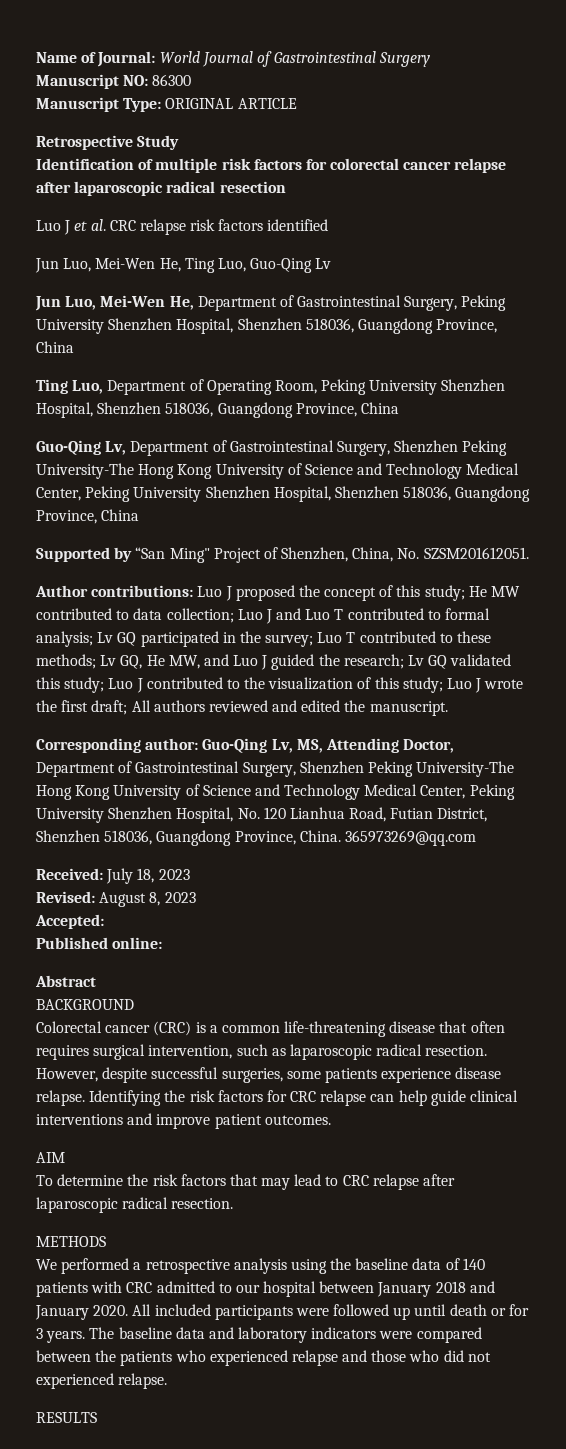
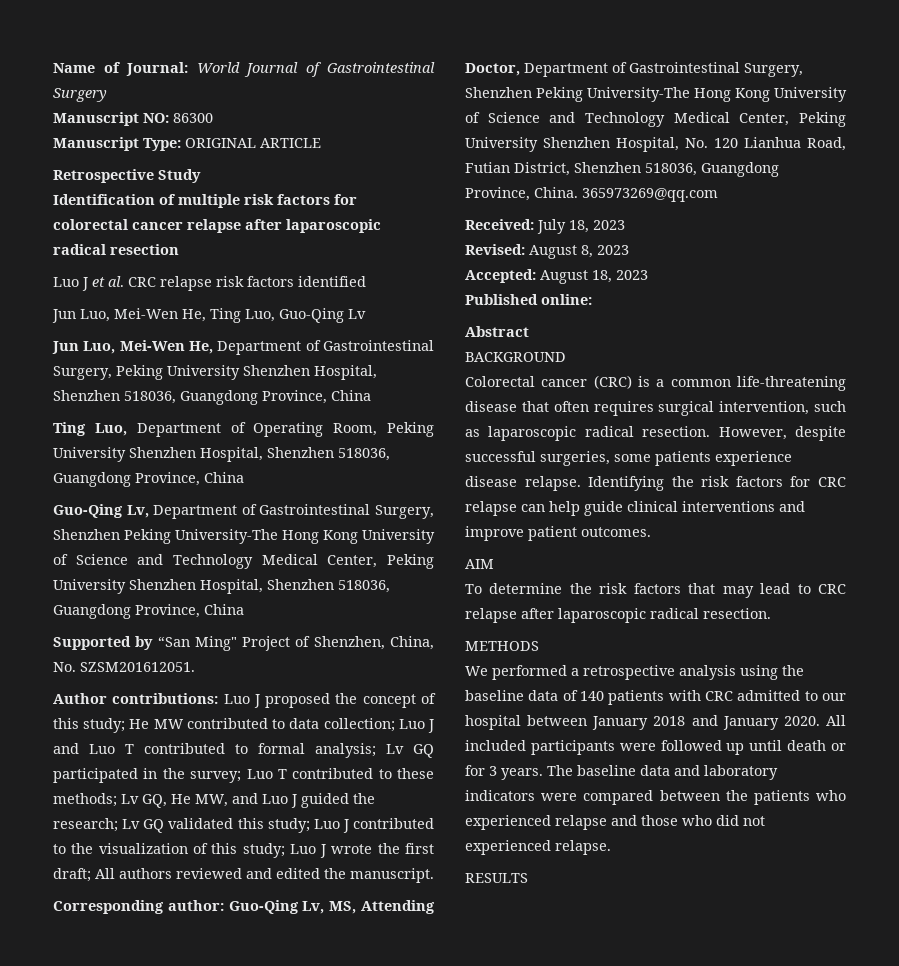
- Accepted:
+ Accepted: August 18, 2023

